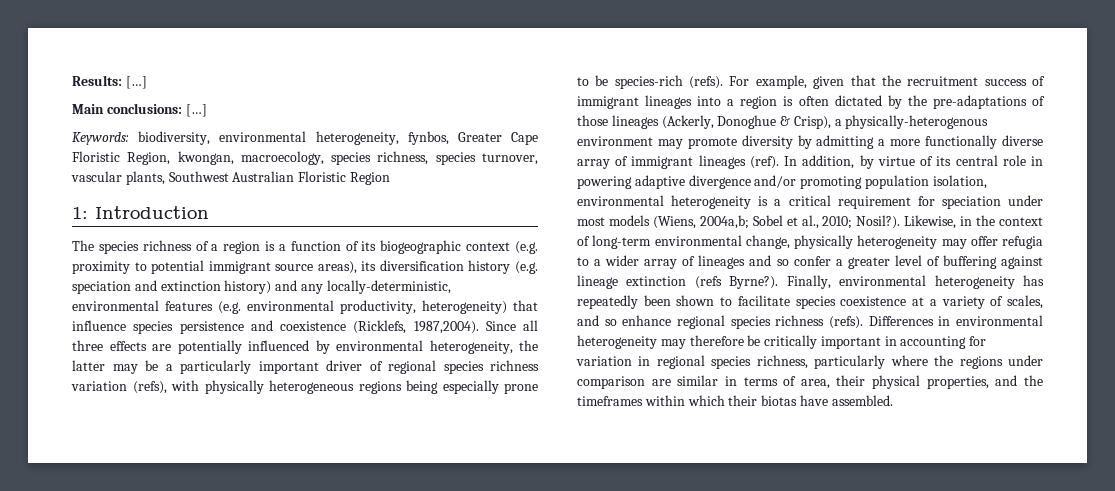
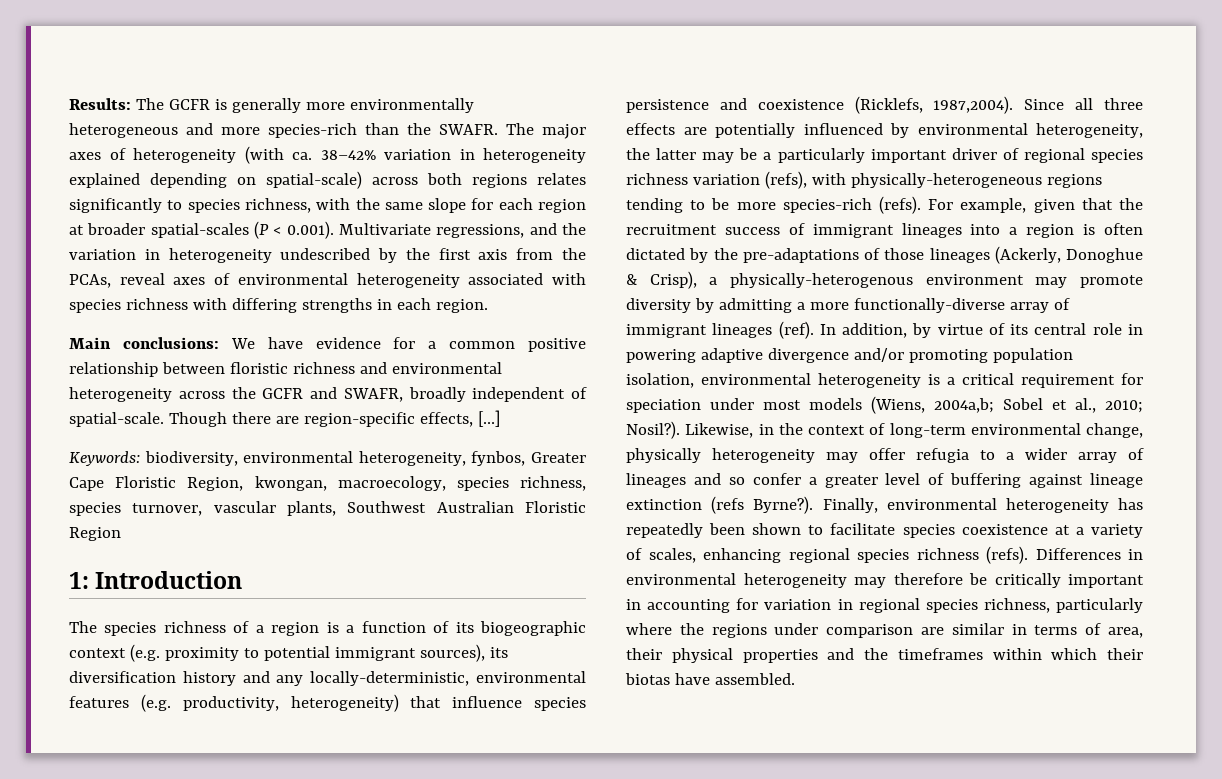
- Results: […]
- Main conclusions: […]
+ Results: The GCFR is generally more environmentally heterogeneous and more species-rich than the SWAFR. The major axes of heterogeneity (with ca. 38–42% variation in heterogeneity explained depending on spatial-scale) across both regions relates significantly to species richness, with the same slope for each region at broader spatial-scales (P < 0.001). Multivariate regressions, and the variation in heterogeneity undescribed by the first axis from the PCAs, reveal axes of environmental heterogeneity associated with species richness with differing strengths in each region.
+ Main conclusions: We have evidence for a common positive relationship between floristic richness and environmental heterogeneity across the GCFR and SWAFR, broadly independent of spatial-scale. Though there are region-specific effects, […]
- The species richness of a region is a function of its biogeographic context (e.g. proximity to potential immigrant source areas), its diversification history (e.g. speciation and extinction history) and any locally-deterministic, environmental features (e.g. environmental productivity, heterogeneity) that influence species persistence and coexistence (Ricklefs, 1987,2004).
+ The species richness of a region is a function of its biogeographic context (e.g. proximity to potential immigrant sources), its diversification history and any locally-deterministic, environmental features (e.g. productivity, heterogeneity) that influence species persistence and coexistence (Ricklefs, 1987,2004).
- Since all three effects are potentially influenced by environmental heterogeneity, the latter may be a particularly important driver of regional species richness variation (refs), with physically heterogeneous regions being especially prone to be species-rich (refs).
+ Since all three effects are potentially influenced by environmental heterogeneity, the latter may be a particularly important driver of regional species richness variation (refs), with physically-heterogeneous regions tending to be more species-rich (refs).
- For example, given that the recruitment success of immigrant lineages into a region is often dictated by the pre-adaptations of those lineages (Ackerly, Donoghue & Crisp), a physically-heterogenous environment may promote diversity by admitting a more functionally diverse array of immigrant lineages (ref).
+ For example, given that the recruitment success of immigrant lineages into a region is often dictated by the pre-adaptations of those lineages (Ackerly, Donoghue & Crisp), a physically-heterogenous environment may promote diversity by admitting a more functionally-diverse array of immigrant lineages (ref).
- Finally, environmental heterogeneity has repeatedly been shown to facilitate species coexistence at a variety of scales, and so enhance regional species richness (refs).
+ Finally, environmental heterogeneity has repeatedly been shown to facilitate species coexistence at a variety of scales, enhancing regional species richness (refs).
- Differences in environmental heterogeneity may therefore be critically important in accounting for variation in regional species richness, particularly where the regions under comparison are similar in terms of area, their physical properties, and the timeframes within which their biotas have assembled.
+ Differences in environmental heterogeneity may therefore be critically important in accounting for variation in regional species richness, particularly where the regions under comparison are similar in terms of area, their physical properties and the timeframes within which their biotas have assembled.

